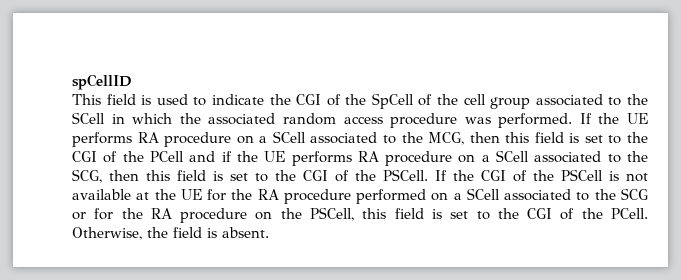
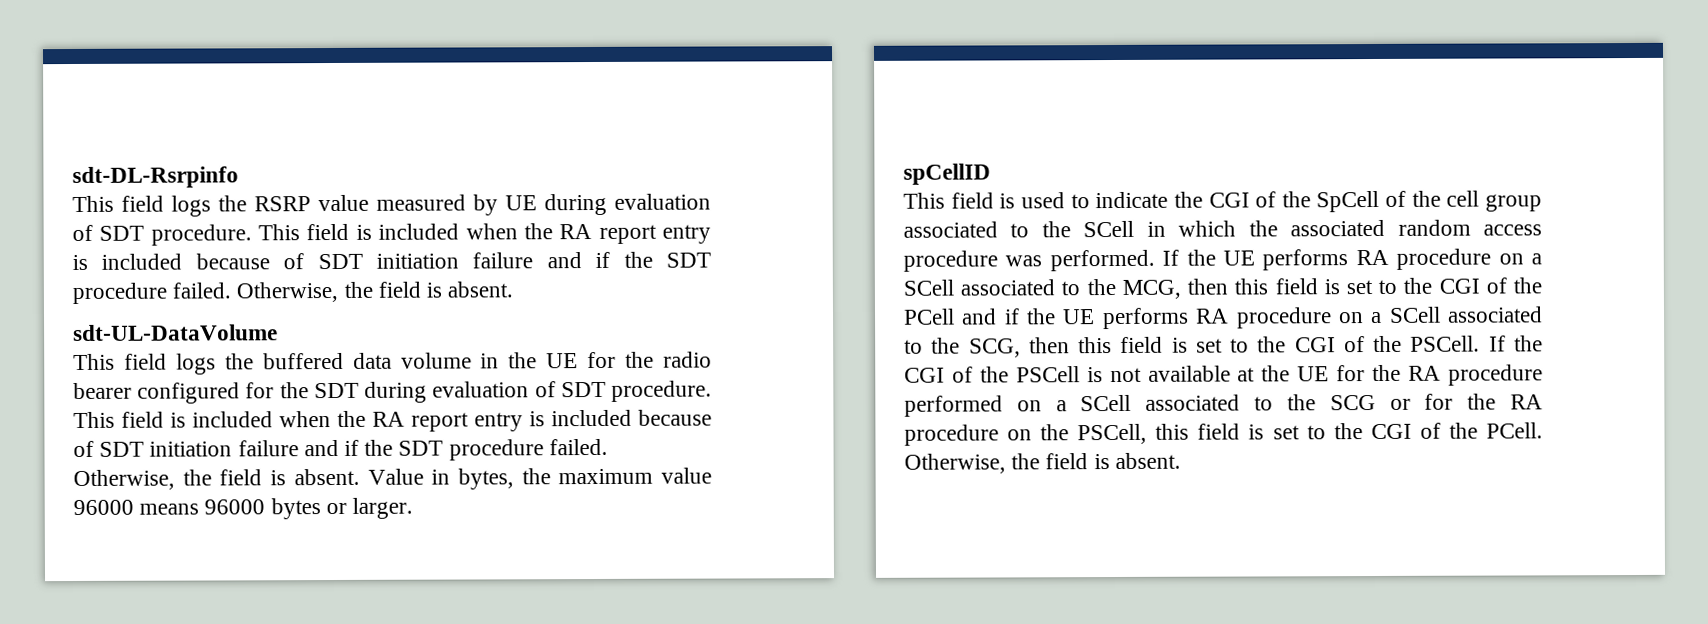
+ sdt-DL-Rsrpinfo
+ This field logs the RSRP value measured by UE during evaluation of SDT procedure. This field is included when the RA report entry is included because of SDT initiation failure and if the SDT procedure failed. Otherwise, the field is absent.
+ sdt-UL-DataVolume
+ This field logs the buffered data volume in the UE for the radio bearer configured for the SDT during evaluation of SDT procedure. This field is included when the RA report entry is included because of SDT initiation failure and if the SDT procedure failed. Otherwise, the field is absent. Value in bytes, the maximum value 96000 means 96000 bytes or larger.

